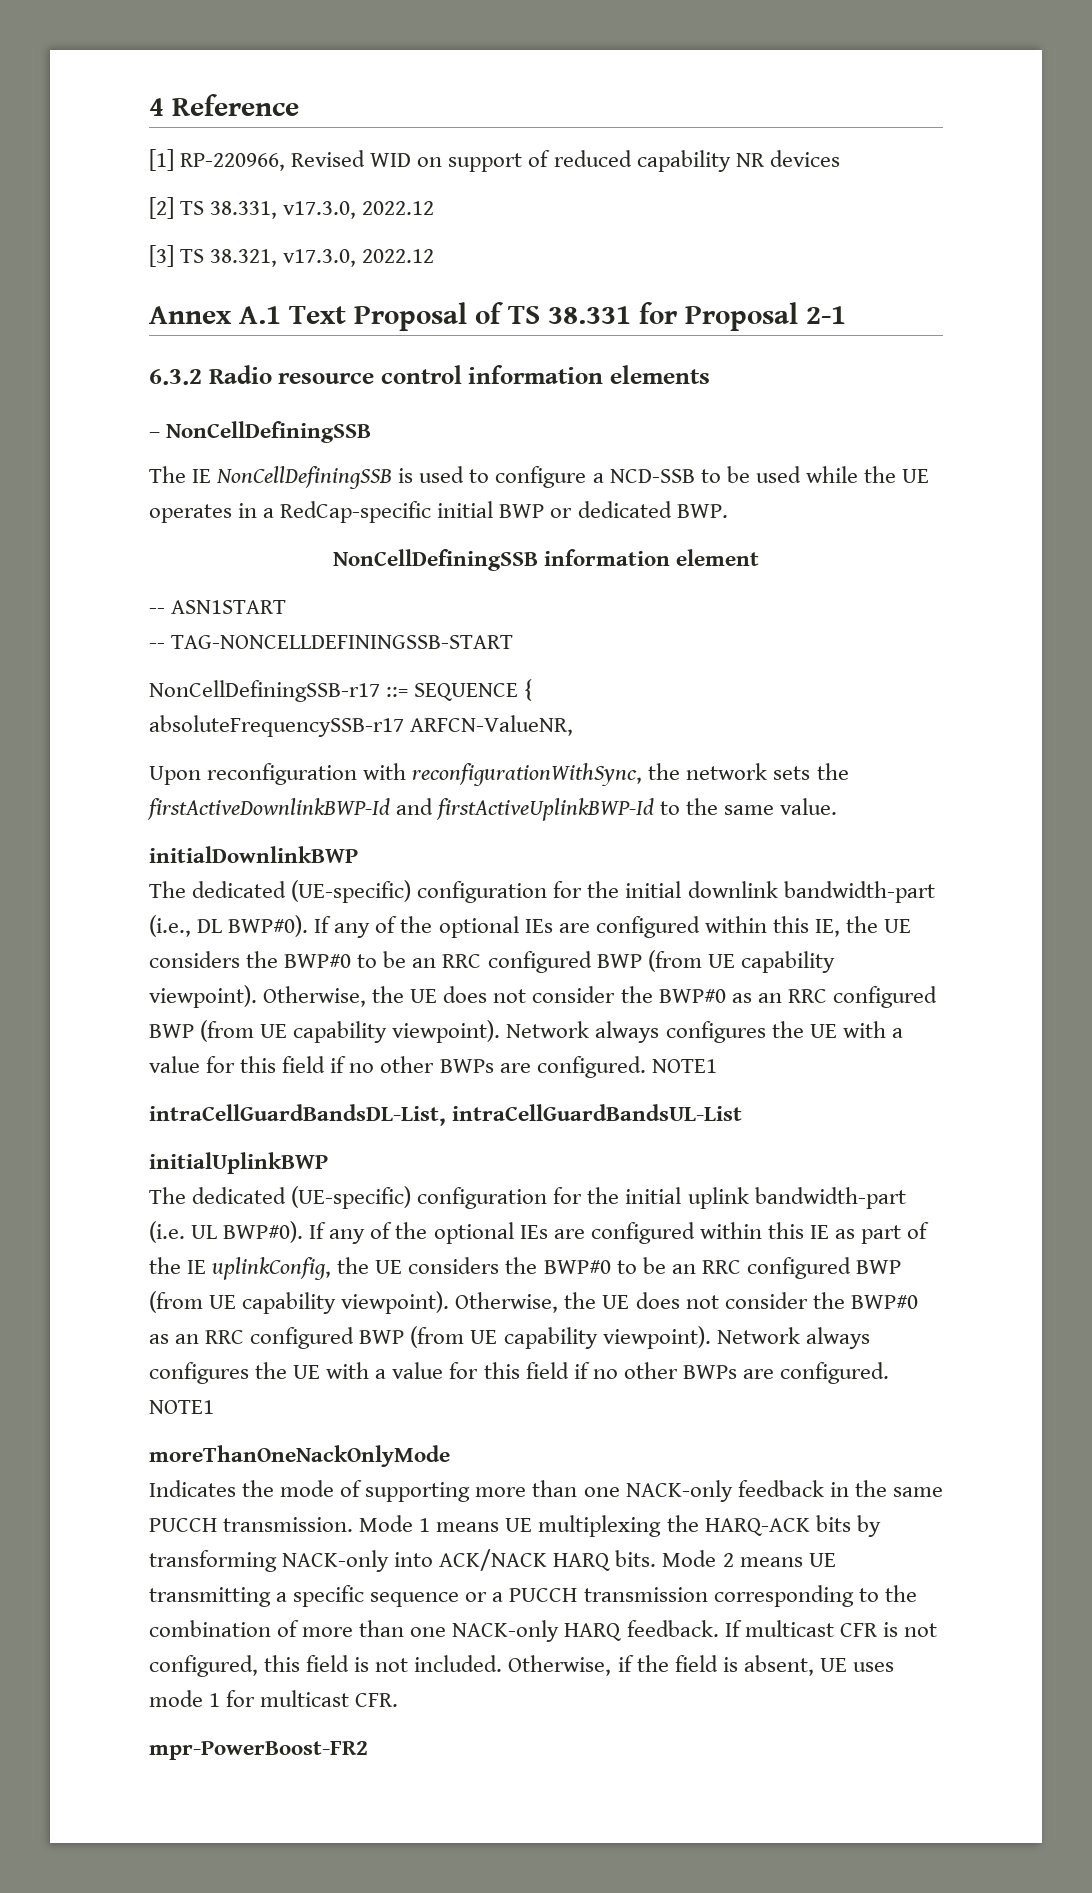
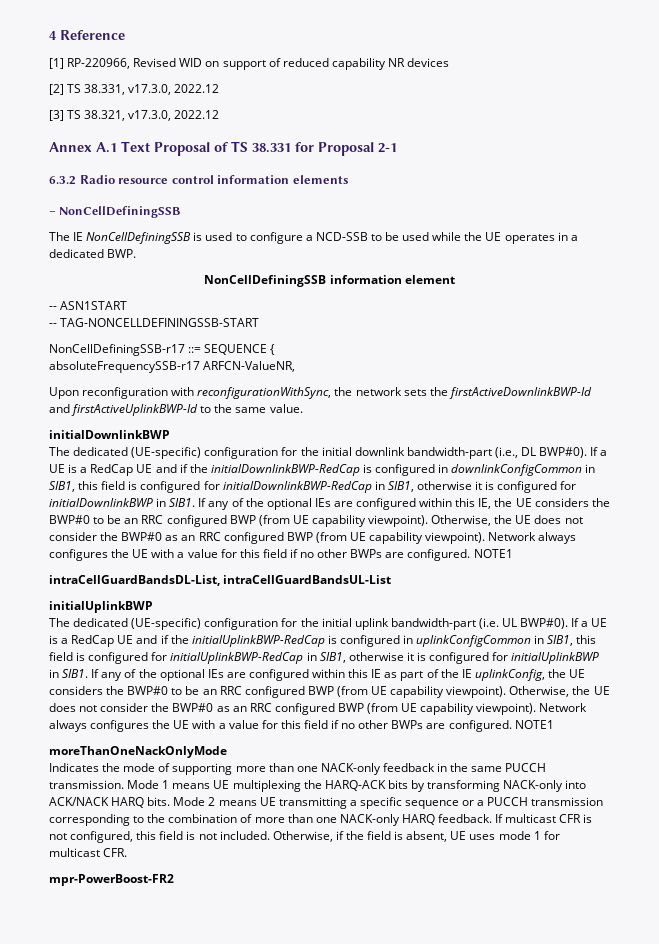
- The IE NonCellDefiningSSB is used to configure a NCD-SSB to be used while the UE operates in a RedCap-specific initial BWP or dedicated BWP.
+ The IE NonCellDefiningSSB is used to configure a NCD-SSB to be used while the UE operates in a dedicated BWP.
- If any of the optional IEs are configured within this IE, the UE considers the BWP#0 to be an RRC configured BWP (from UE capability viewpoint).
+ If a UE is a RedCap UE and if the initialDownlinkBWP-RedCap is configured in downlinkConfigCommon in SIB1, this field is configured for initialDownlinkBWP-RedCap in SIB1, otherwise it is configured for initialDownlinkBWP in SIB1. If any of the optional IEs are configured within this IE, the UE considers the BWP#0 to be an RRC configured BWP (from UE capability viewpoint).
- If any of the optional IEs are configured within this IE as part of the IE uplinkConfig, the UE considers the BWP#0 to be an RRC configured BWP (from UE capability viewpoint).
+ If a UE is a RedCap UE and if the initialUplinkBWP-RedCap is configured in uplinkConfigCommon in SIB1, this field is configured for initialUplinkBWP-RedCap in SIB1, otherwise it is configured for initialUplinkBWP in SIB1. If any of the optional IEs are configured within this IE as part of the IE uplinkConfig, the UE considers the BWP#0 to be an RRC configured BWP (from UE capability viewpoint).

